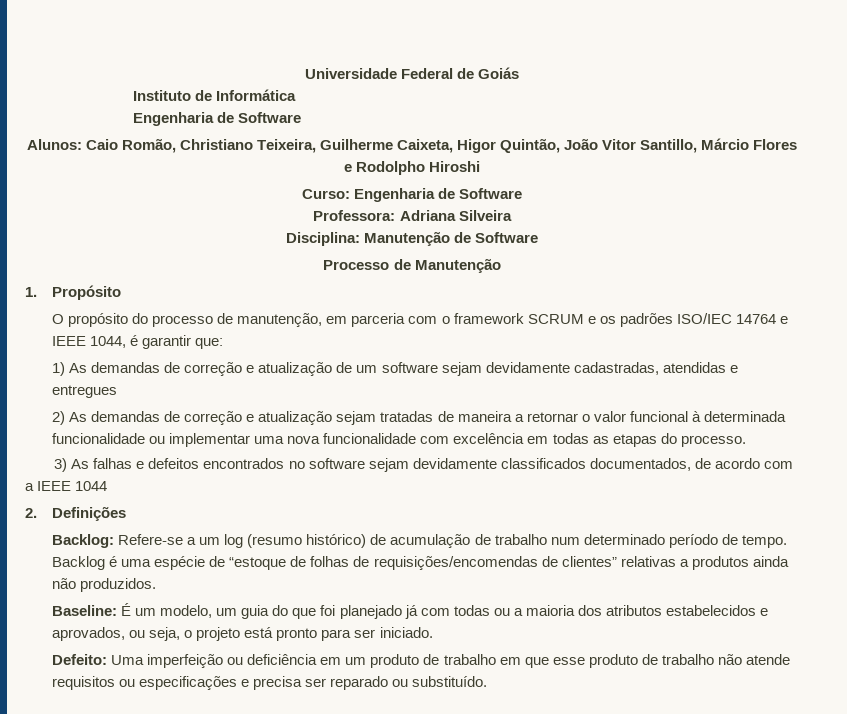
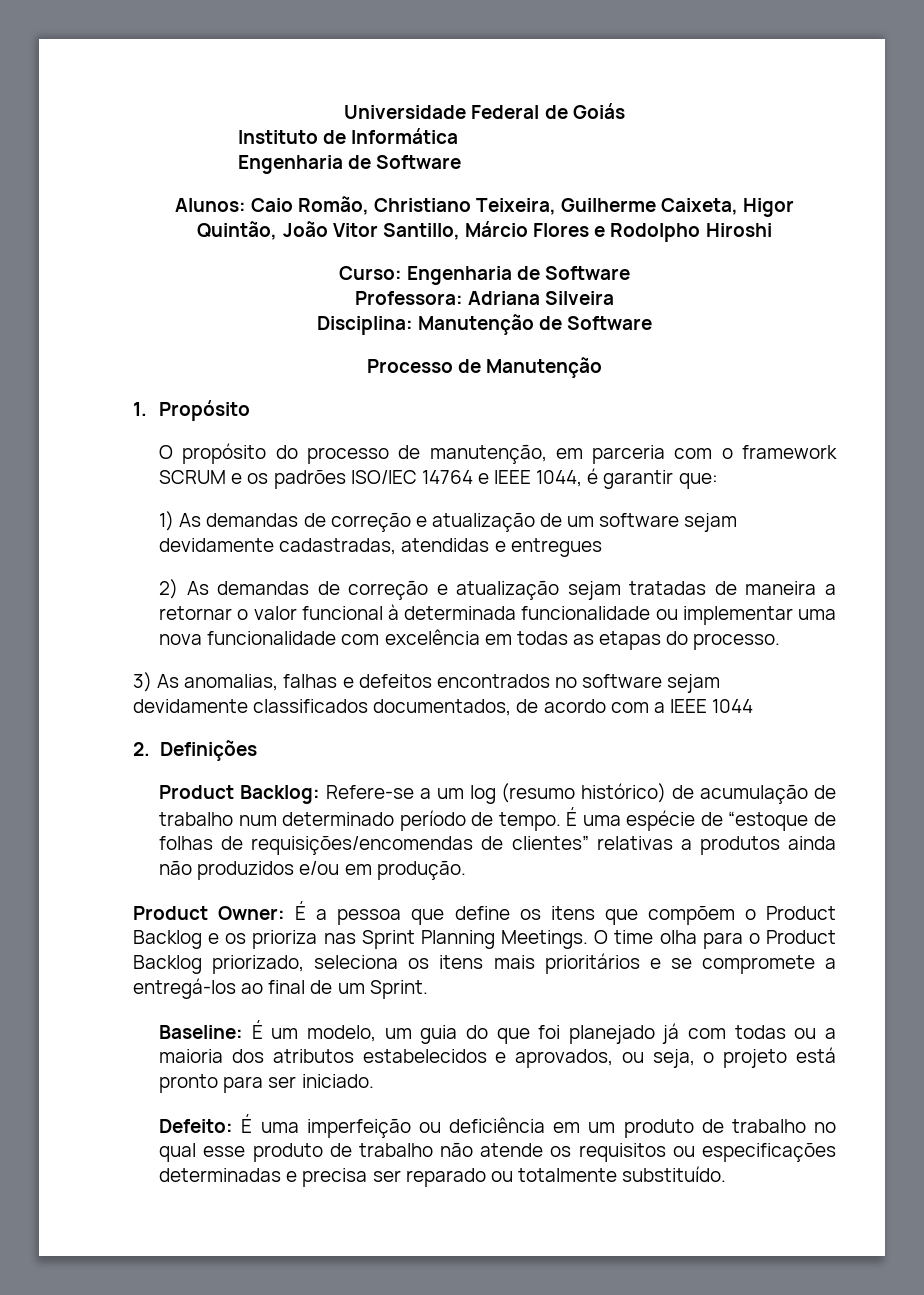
- 3) As falhas e defeitos encontrados no software sejam devidamente classificados documentados, de acordo com a IEEE 1044
+ 3) As anomalias, falhas e defeitos encontrados no software sejam devidamente classificados documentados, de acordo com a IEEE 1044
- Backlog: Refere-se a um log (resumo histórico) de acumulação de trabalho num determinado período de tempo.
+ Product Backlog: Refere-se a um log (resumo histórico) de acumulação de trabalho num determinado período de tempo.
- Backlog é uma espécie de “estoque de folhas de requisições/encomendas de clientes” relativas a produtos ainda não produzidos.
+ É uma espécie de “estoque de folhas de requisições/encomendas de clientes” relativas a produtos ainda não produzidos e/ou em produção.
+ Product Owner: É a pessoa que define os itens que compõem o Product Backlog e os prioriza nas Sprint Planning Meetings. O time olha para o Product Backlog priorizado, seleciona os itens mais prioritários e se compromete a entregá-los ao final de um Sprint.
- Defeito: Uma imperfeição ou deficiência em um produto de trabalho em que esse produto de trabalho não atende requisitos ou especificações e precisa ser reparado ou substituído.
+ Defeito: É uma imperfeição ou deficiência em um produto de trabalho no qual esse produto de trabalho não atende os requisitos ou especificações determinadas e precisa ser reparado ou totalmente substituído.

